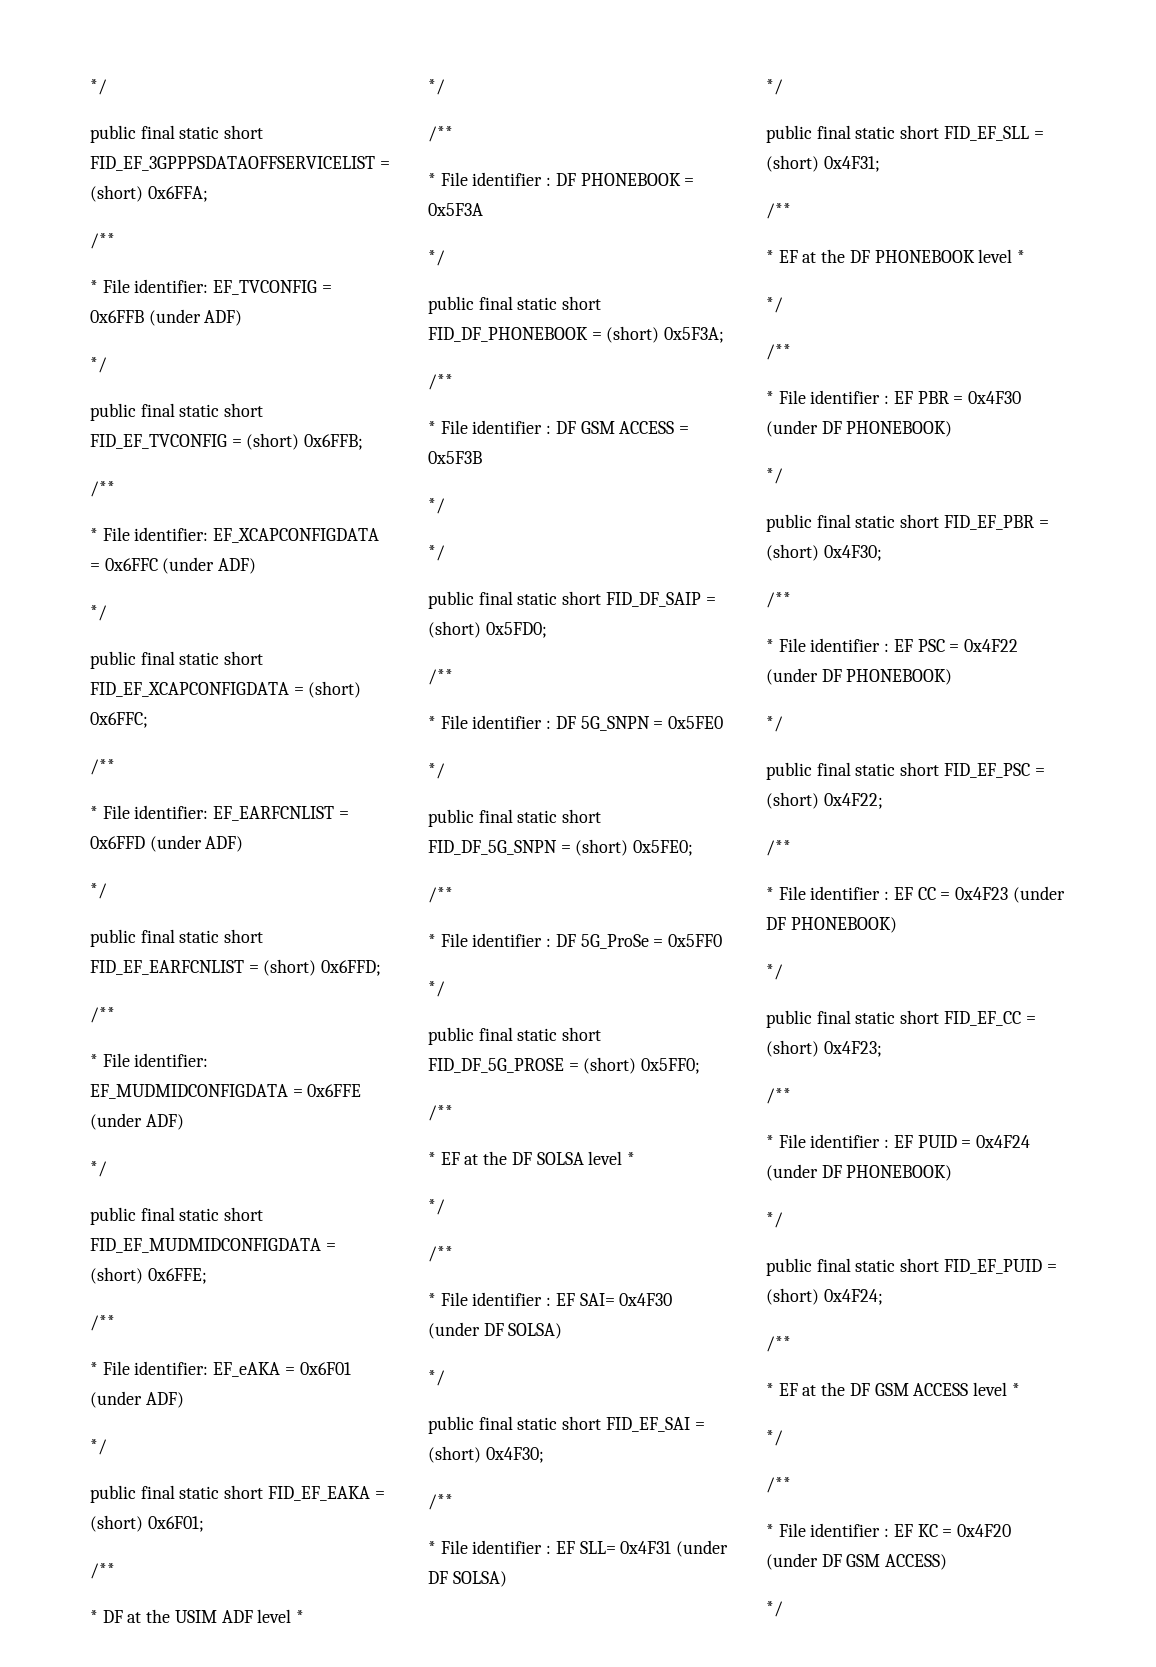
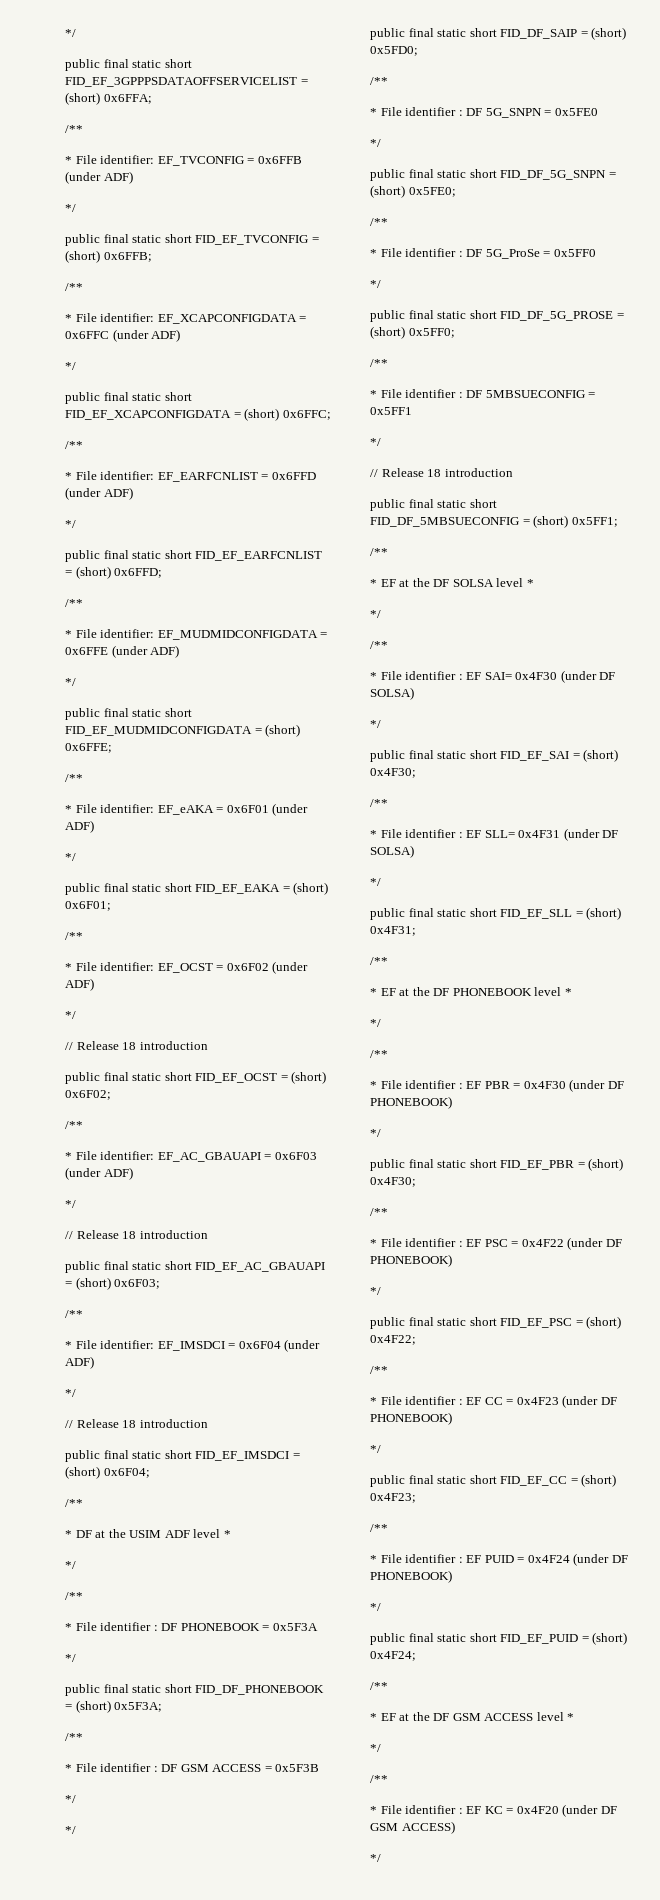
+ * File identifier: EF_OCST = 0x6F02 (under ADF)
+ */
+ // Release 18 introduction
+ public final static short FID_EF_OCST = (short) 0x6F02;
+ /**
+ * File identifier: EF_AC_GBAUAPI = 0x6F03 (under ADF)
+ */
+ // Release 18 introduction
+ public final static short FID_EF_AC_GBAUAPI = (short) 0x6F03;
+ /**
+ * File identifier: EF_IMSDCI = 0x6F04 (under ADF)
+ */
+ // Release 18 introduction
+ public final static short FID_EF_IMSDCI = (short) 0x6F04;
+ /**
+ * File identifier : DF 5MBSUECONFIG = 0x5FF1
+ */
+ // Release 18 introduction
+ public final static short FID_DF_5MBSUECONFIG = (short) 0x5FF1;
+ /**

